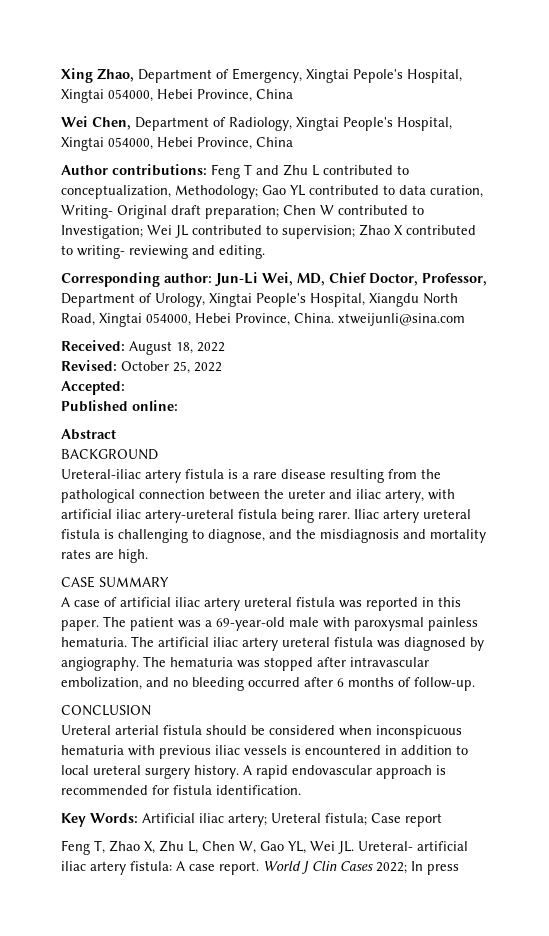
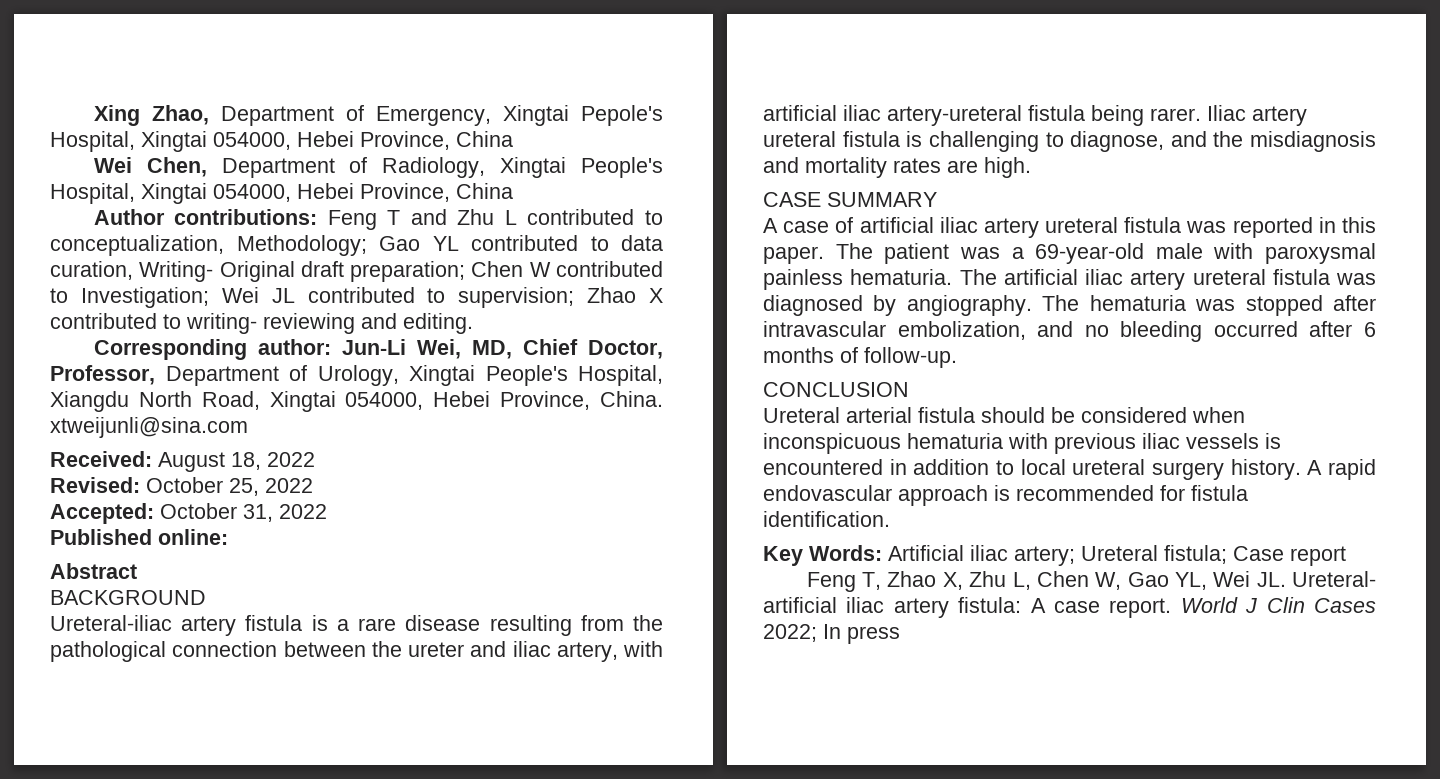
- Accepted:
+ Accepted: October 31, 2022

